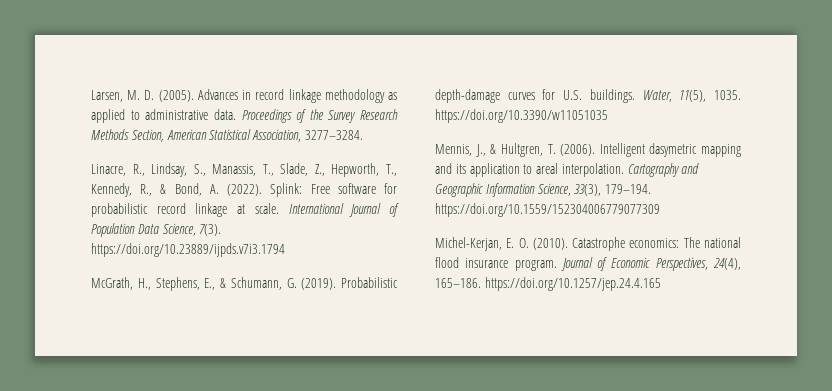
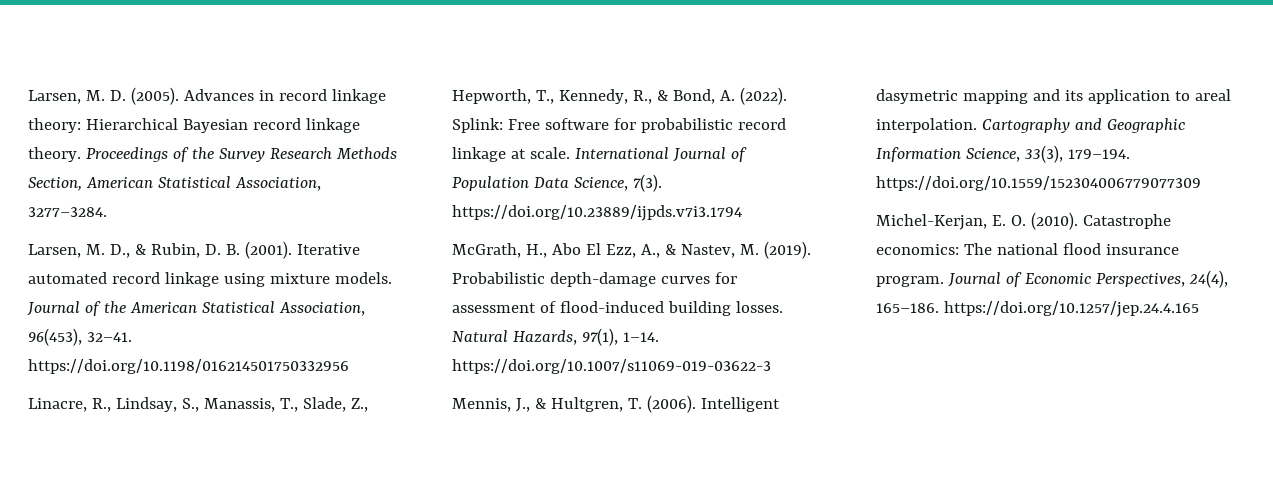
- Advances in record linkage methodology as applied to administrative data.
+ Advances in record linkage theory: Hierarchical Bayesian record linkage theory.
+ Larsen, M. D., & Rubin, D. B. (2001). Iterative automated record linkage using mixture models. Journal of the American Statistical Association, 96(453), 32–41. https://doi.org/10.1198/016214501750332956
- McGrath, H., Stephens, E., & Schumann, G. (2019).
+ McGrath, H., Abo El Ezz, A., & Nastev, M. (2019).
- Probabilistic depth-damage curves for U.S. buildings. Water, 11(5), 1035. https://doi.org/10.3390/w11051035
+ Probabilistic depth-damage curves for assessment of flood-induced building losses. Natural Hazards, 97(1), 1–14. https://doi.org/10.1007/s11069-019-03622-3

